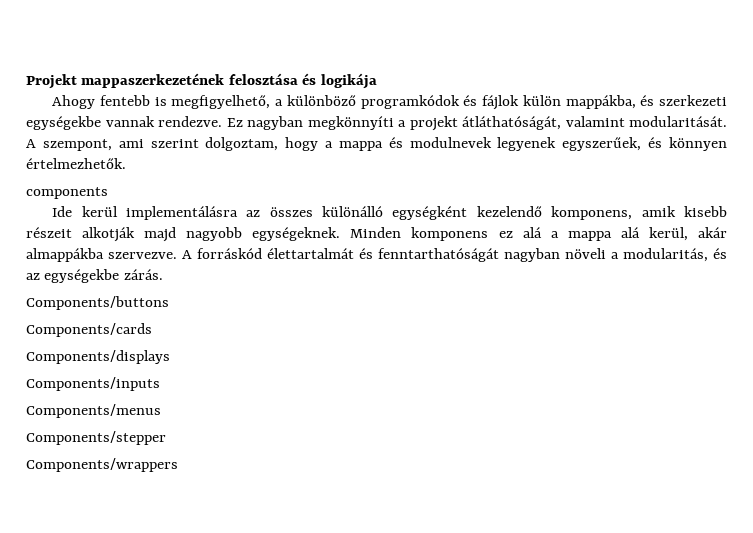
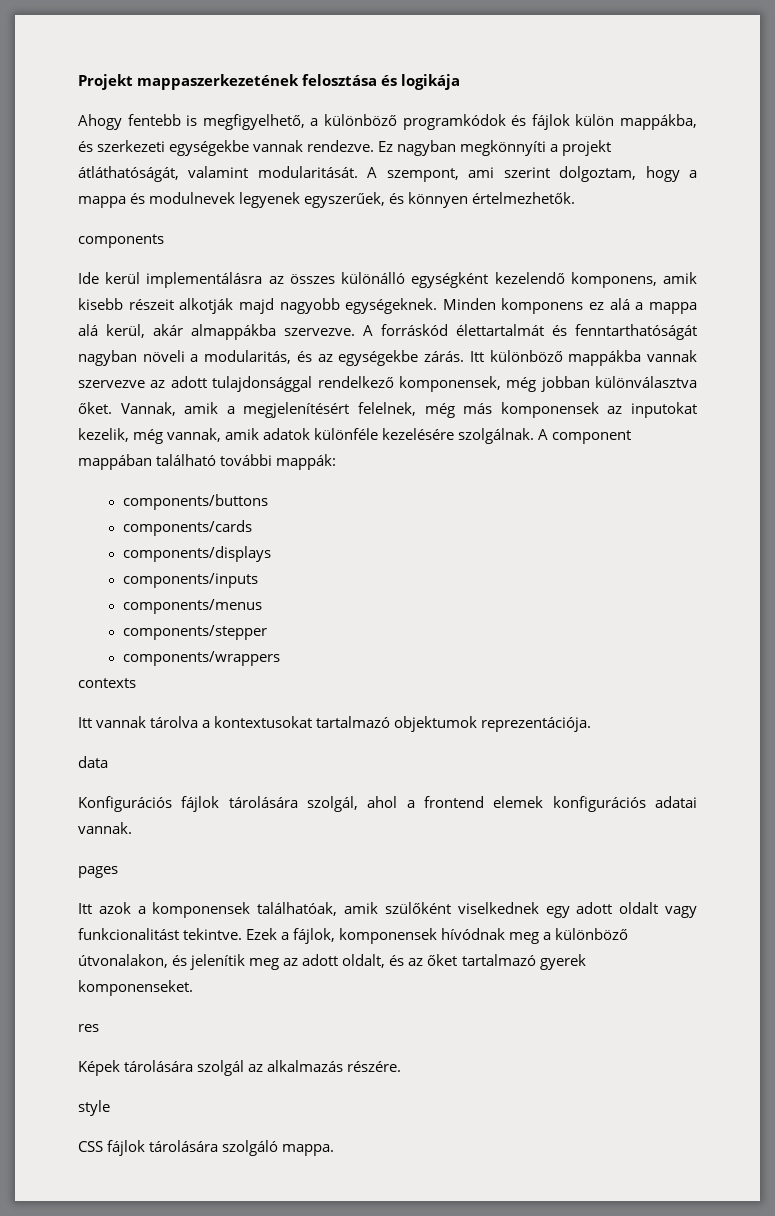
- A forráskód élettartalmát és fenntarthatóságát nagyban növeli a modularitás, és az egységekbe zárás.
- Components/buttons
- Components/cards
- Components/displays
- Components/inputs
- Components/menus
- Components/stepper
- Components/wrappers
+ A forráskód élettartalmát és fenntarthatóságát nagyban növeli a modularitás, és az egységekbe zárás. Itt különböző mappákba vannak szervezve az adott tulajdonsággal rendelkező komponensek, még jobban különválasztva őket. Vannak, amik a megjelenítésért felelnek, még más komponensek az inputokat kezelik, még vannak, amik adatok különféle kezelésére szolgálnak. A component mappában található további mappák:
+ components/buttons
+ components/cards
+ components/displays
+ components/inputs
+ components/menus
+ components/stepper
+ components/wrappers
+ contexts
+ Itt vannak tárolva a kontextusokat tartalmazó objektumok reprezentációja.
+ data
+ Konfigurációs fájlok tárolására szolgál, ahol a frontend elemek konfigurációs adatai vannak.
+ pages
+ Itt azok a komponensek találhatóak, amik szülőként viselkednek egy adott oldalt vagy funkcionalitást tekintve. Ezek a fájlok, komponensek hívódnak meg a különböző útvonalakon, és jelenítik meg az adott oldalt, és az őket tartalmazó gyerek komponenseket.
+ res
+ Képek tárolására szolgál az alkalmazás részére.
+ style
+ CSS fájlok tárolására szolgáló mappa.

